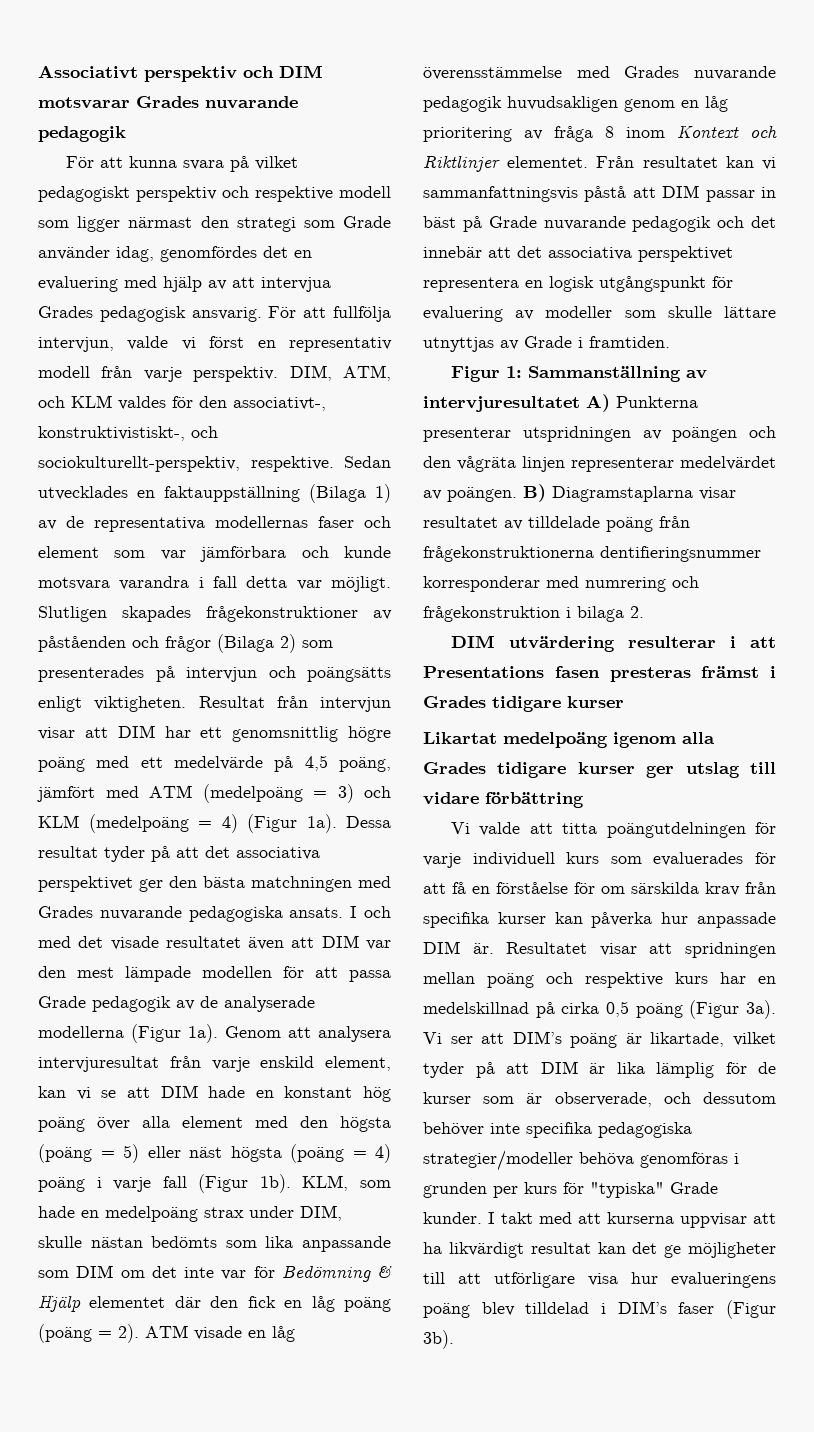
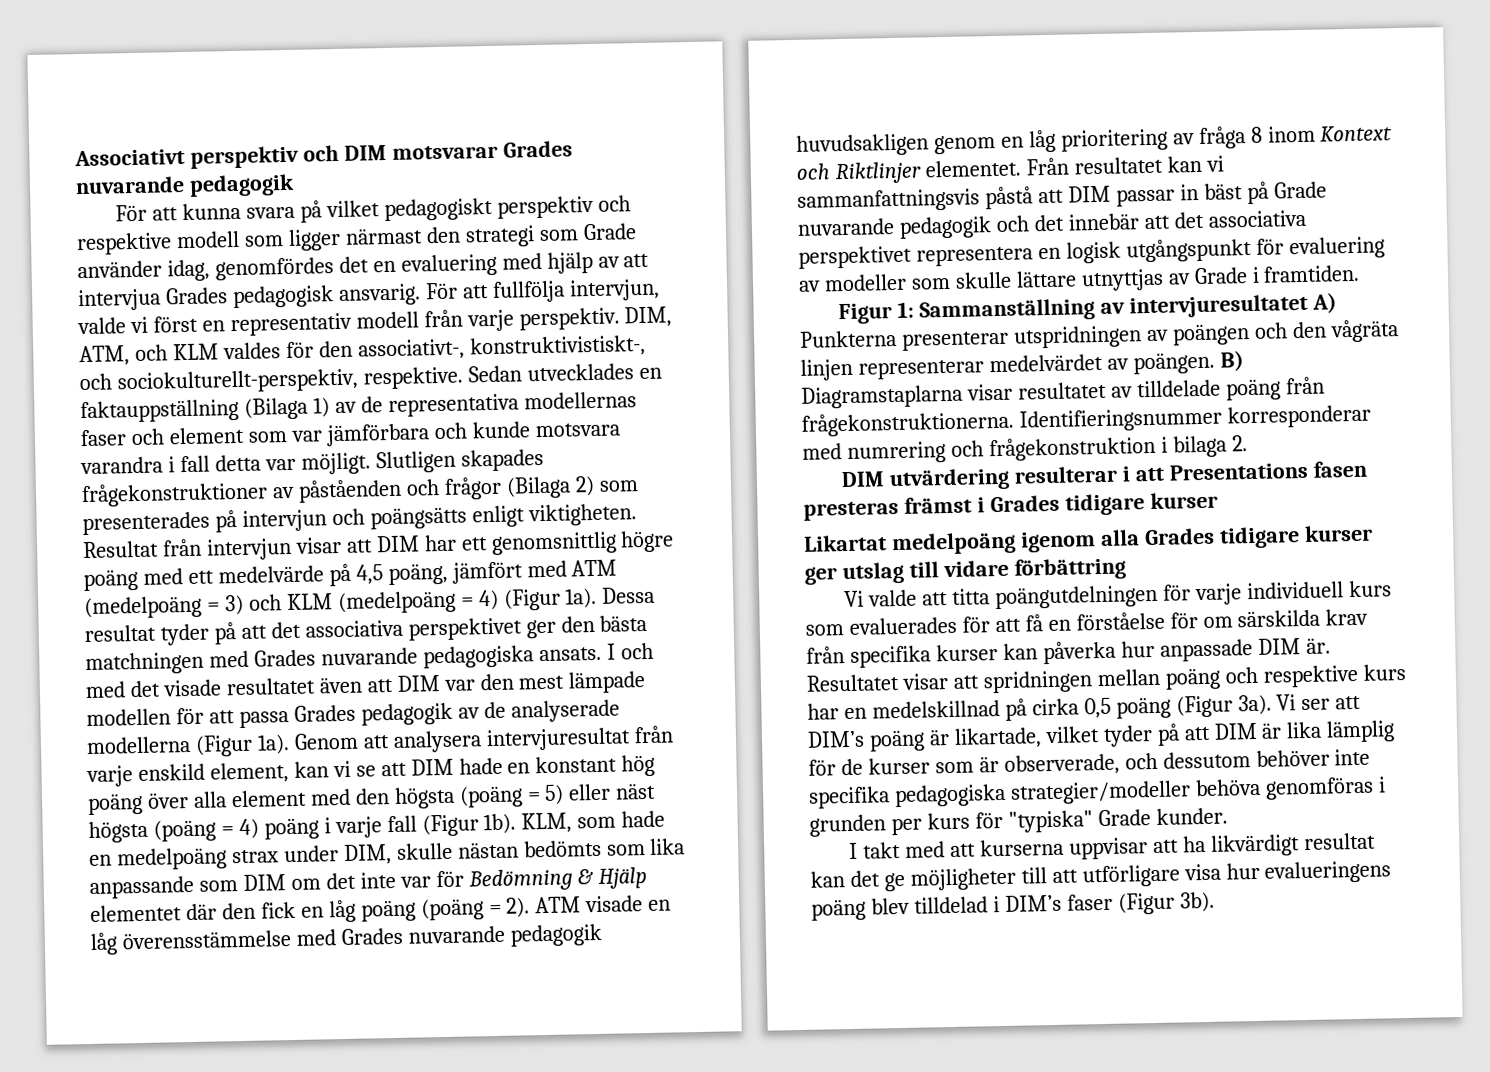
- I och med det visade resultatet även att DIM var den mest lämpade modellen för att passa Grade pedagogik av de analyserade modellerna (Figur 1a).
+ I och med det visade resultatet även att DIM var den mest lämpade modellen för att passa Grades pedagogik av de analyserade modellerna (Figur 1a).
- B) Diagramstaplarna visar resultatet av tilldelade poäng från frågekonstruktionerna dentifieringsnummer korresponderar med numrering och frågekonstruktion i bilaga 2.
+ B) Diagramstaplarna visar resultatet av tilldelade poäng från frågekonstruktionerna. Identifieringsnummer korresponderar med numrering och frågekonstruktion i bilaga 2.
- Vi ser att DIM’s poäng är likartade, vilket tyder på att DIM är lika lämplig för de kurser som är observerade, och dessutom behöver inte specifika pedagogiska strategier/modeller behöva genomföras i grunden per kurs för "typiska" Grade kunder. I takt med att kurserna uppvisar att ha likvärdigt resultat kan det ge möjligheter till att utförligare visa hur evalueringens poäng blev tilldelad i DIM’s faser (Figur 3b).
+ Vi ser att DIM’s poäng är likartade, vilket tyder på att DIM är lika lämplig för de kurser som är observerade, och dessutom behöver inte specifika pedagogiska strategier/modeller behöva genomföras i grunden per kurs för "typiska" Grade kunder.
+ I takt med att kurserna uppvisar att ha likvärdigt resultat kan det ge möjligheter till att utförligare visa hur evalueringens poäng blev tilldelad i DIM’s faser (Figur 3b).

